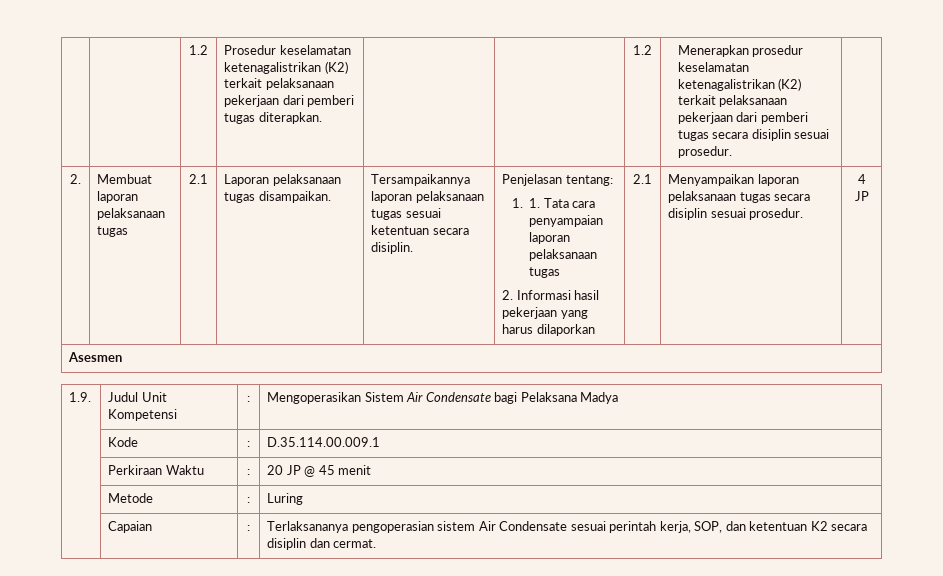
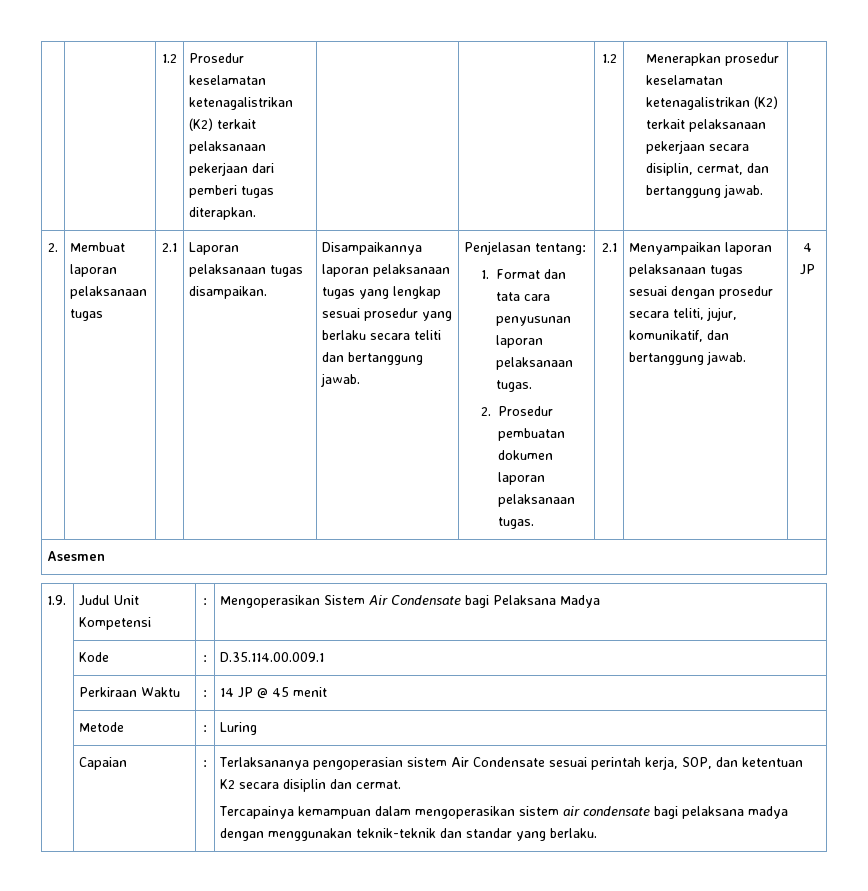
- | | 1.2 | Prosedur keselamatan ketenagalistrikan (K2) terkait pelaksanaan pekerjaan dari pemberi tugas diterapkan. | | | 1.2 | Menerapkan prosedur keselamatan ketenagalistrikan (K2) terkait pelaksanaan pekerjaan dari pemberi tugas secara disiplin sesuai prosedur. |
+ | | 1.2 | Prosedur keselamatan ketenagalistrikan (K2) terkait pelaksanaan pekerjaan dari pemberi tugas diterapkan. | | | 1.2 | Menerapkan prosedur keselamatan ketenagalistrikan (K2) terkait pelaksanaan pekerjaan secara disiplin, cermat, dan bertanggung jawab. |
- Tersampaikannya laporan pelaksanaan tugas sesuai ketentuan secara disiplin. | Penjelasan tentang:
- 1. 1. Tata cara penyampaian laporan pelaksanaan tugas
- 2. Informasi hasil pekerjaan yang harus dilaporkan
+ Disampaikannya laporan pelaksanaan tugas yang lengkap sesuai prosedur yang berlaku secara teliti dan bertanggung jawab. | Penjelasan tentang:
+ 1. Format dan tata cara penyusunan laporan pelaksanaan tugas.
+ 2. Prosedur pembuatan dokumen laporan pelaksanaan tugas.
- Menyampaikan laporan pelaksanaan tugas secara disiplin sesuai prosedur.
+ Menyampaikan laporan pelaksanaan tugas sesuai dengan prosedur secara teliti, jujur, komunikatif, dan bertanggung jawab.
- | Perkiraan Waktu | : | 20 JP @ 45 menit
+ | Perkiraan Waktu | : | 14 JP @ 45 menit
  | Capaian | : | Terlaksananya pengoperasian sistem Air Condensate sesuai perintah kerja, SOP, dan ketentuan K2 secara disiplin dan cermat.
+ Tercapainya kemampuan dalam mengoperasikan sistem air condensate bagi pelaksana madya dengan menggunakan teknik-teknik dan standar yang berlaku.

